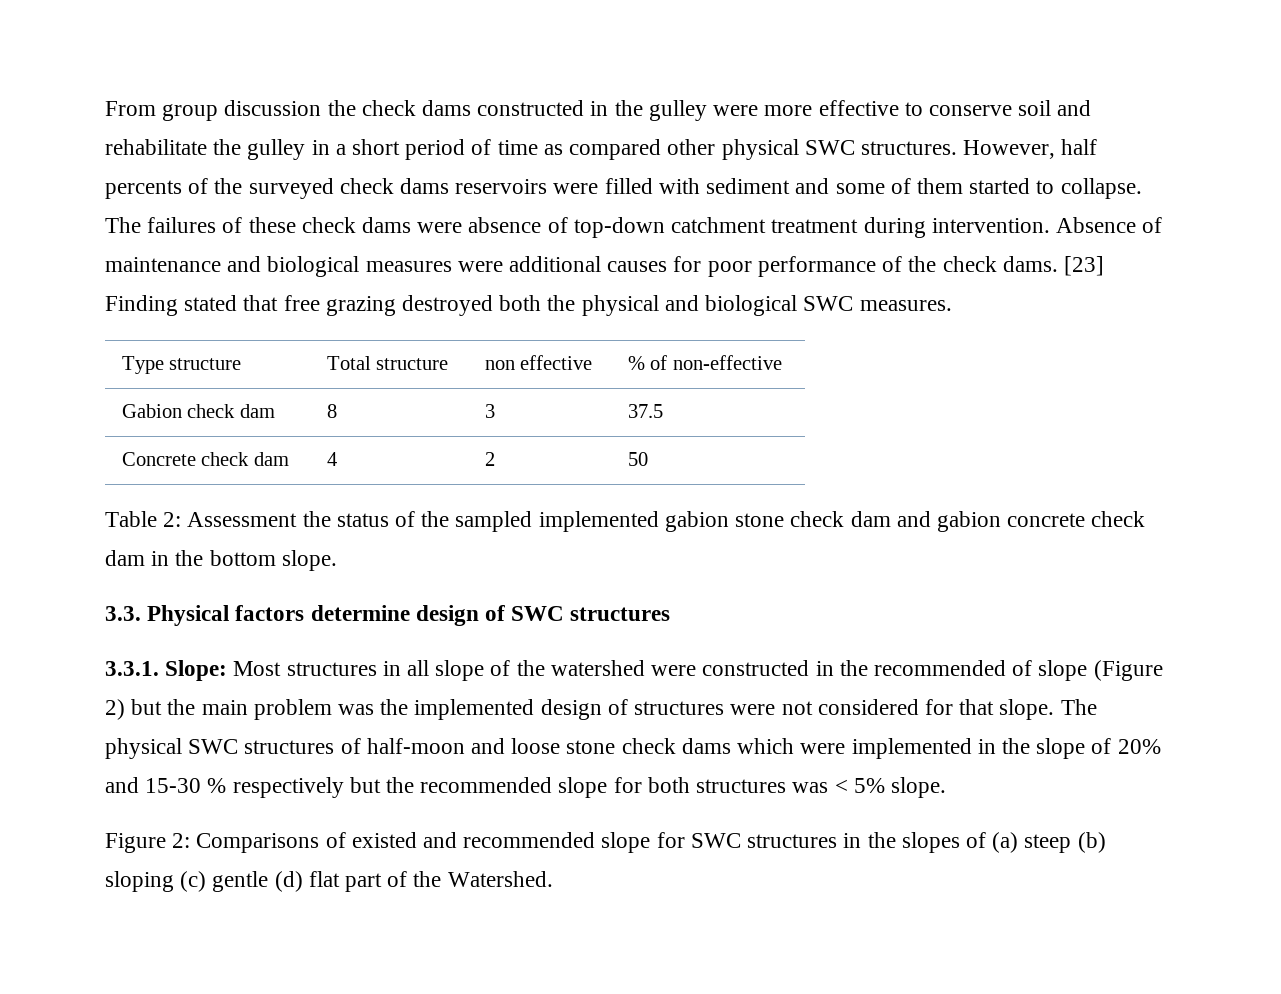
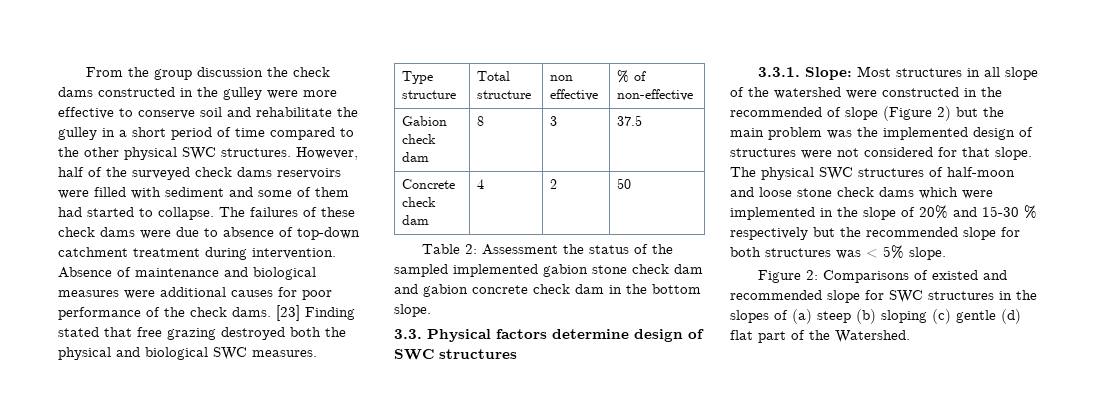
- From group discussion the check dams constructed in the gulley were more effective to conserve soil and rehabilitate the gulley in a short period of time as compared other physical SWC structures.
+ From the group discussion the check dams constructed in the gulley were more effective to conserve soil and rehabilitate the gulley in a short period of time compared to the other physical SWC structures.
- However, half percents of the surveyed check dams reservoirs were filled with sediment and some of them started to collapse.
+ However, half of the surveyed check dams reservoirs were filled with sediment and some of them had started to collapse.
- The failures of these check dams were absence of top-down catchment treatment during intervention.
+ The failures of these check dams were due to absence of top-down catchment treatment during intervention.

